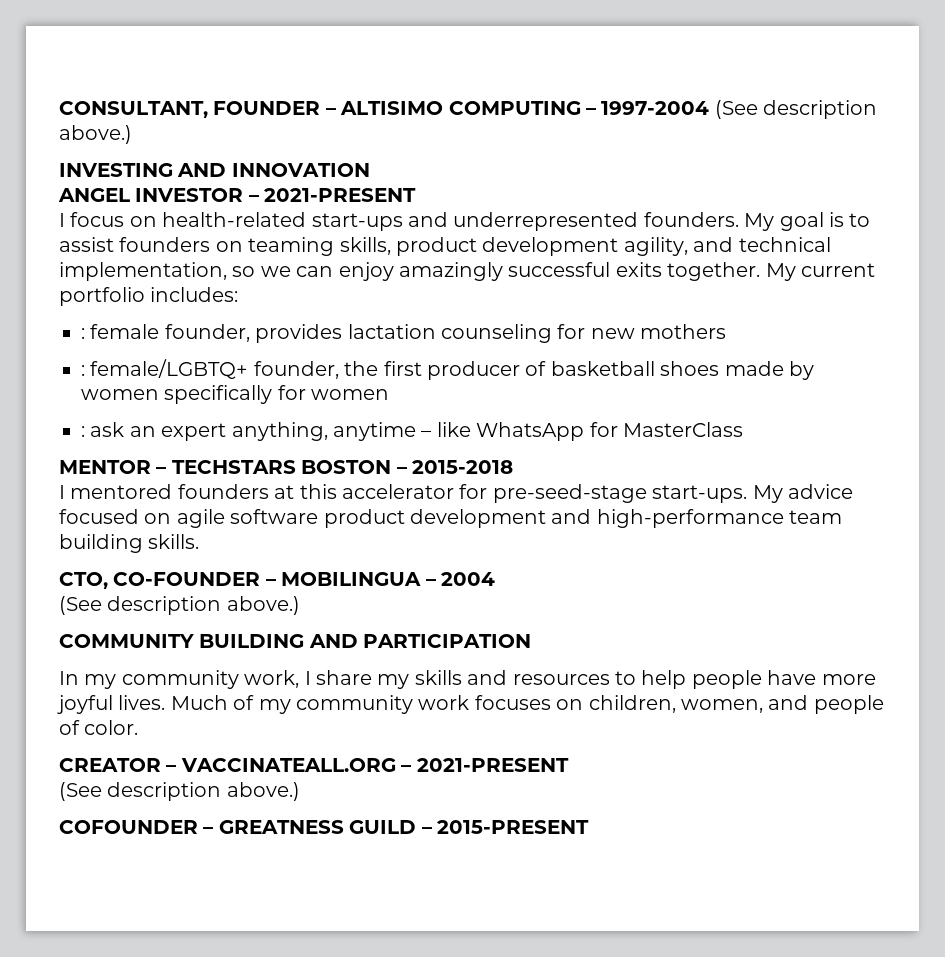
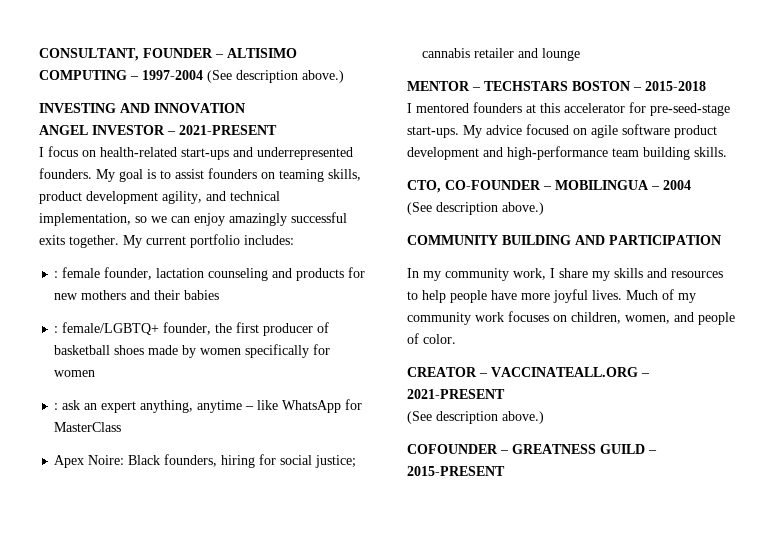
- : female founder, provides lactation counseling for new mothers
+ : female founder, lactation counseling and products for new mothers and their babies
+ Apex Noire: Black founders, hiring for social justice; cannabis retailer and lounge

